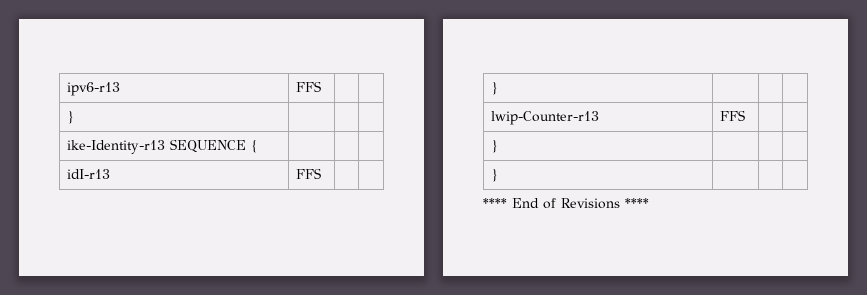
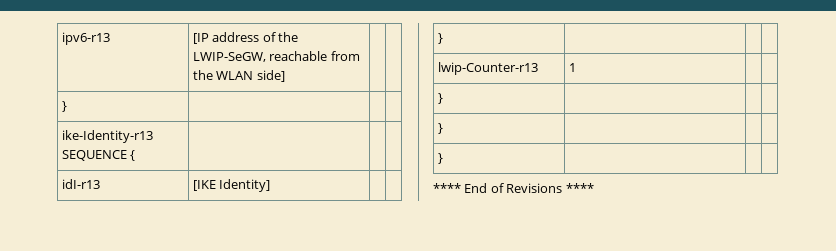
- ipv6-r13 | FFS | |
+ ipv6-r13 | [IP address of the LWIP-SeGW, reachable from the WLAN side] | |
- idI-r13 | FFS | |
+ idI-r13 | [IKE Identity] | |
- lwip-Counter-r13 | FFS | |
+ lwip-Counter-r13 | 1 | |
+ } | | |

